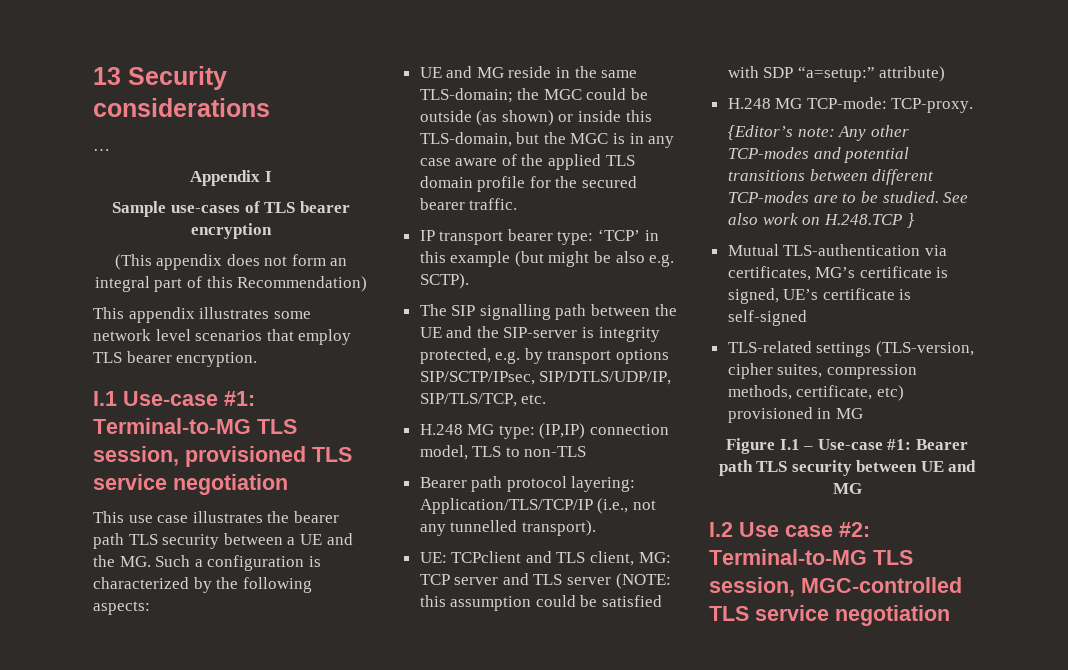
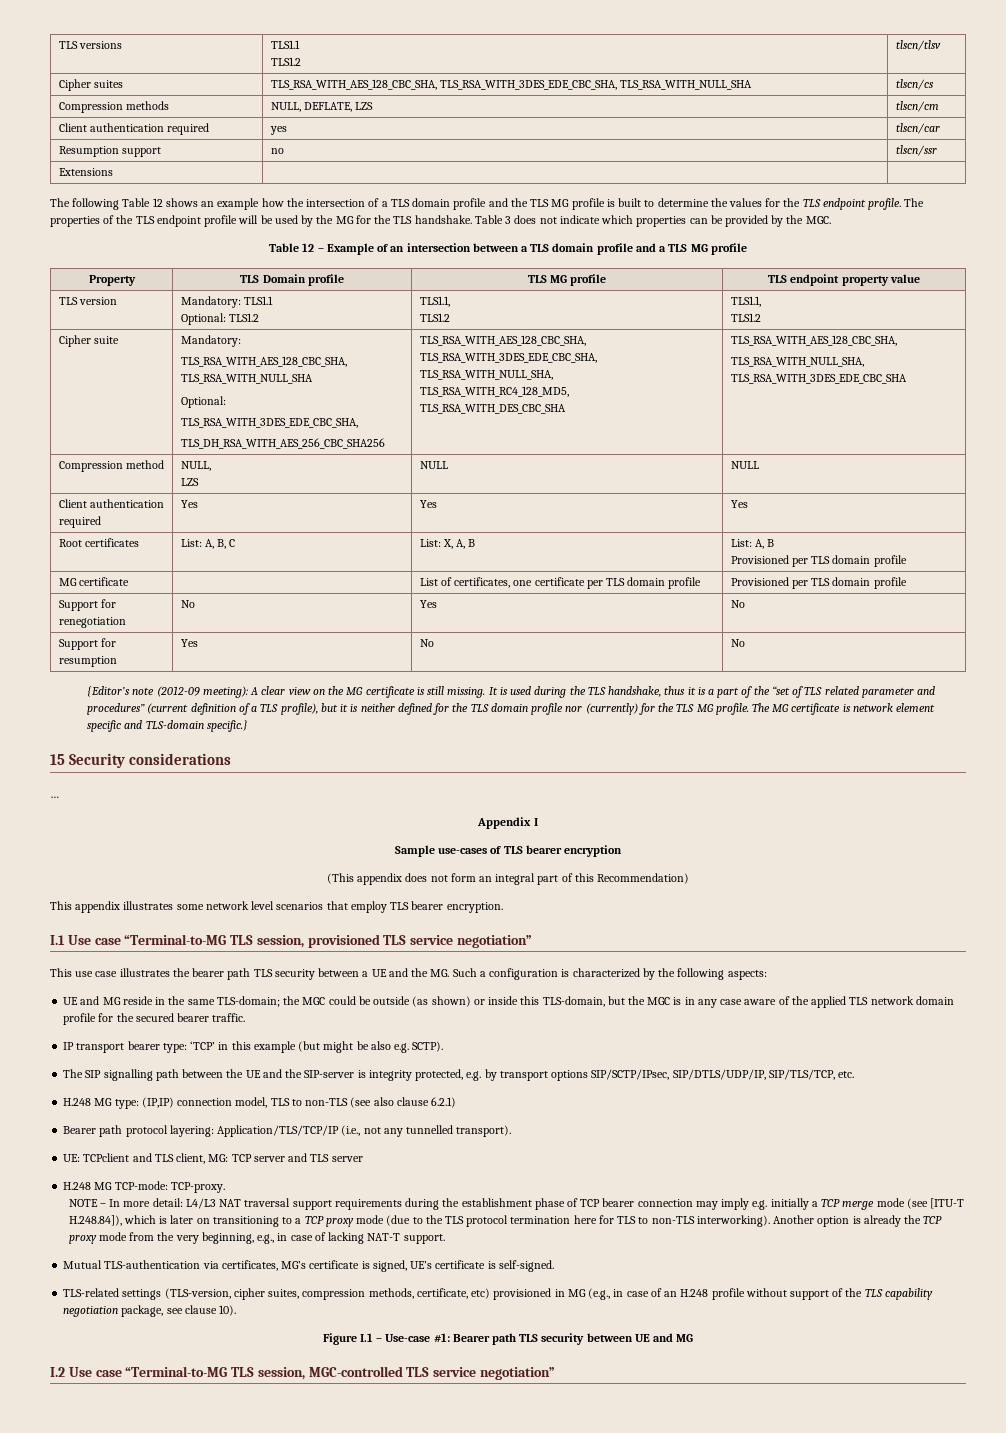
- 13 Security considerations
+ TLS versions | TLS1.1
+ TLS1.2 | tlscn/tlsv
+ Cipher suites | TLS_RSA_WITH_AES_128_CBC_SHA, TLS_RSA_WITH_3DES_EDE_CBC_SHA, TLS_RSA_WITH_NULL_SHA | tlscn/cs
+ Compression methods | NULL, DEFLATE, LZS | tlscn/cm
+ Client authentication required | yes | tlscn/car
+ Resumption support | no | tlscn/ssr
+ Extensions | |
+ The following Table 12 shows an example how the intersection of a TLS domain profile and the TLS MG profile is built to determine the values for the TLS endpoint profile. The properties of the TLS endpoint profile will be used by the MG for the TLS handshake. Table 3 does not indicate which properties can be provided by the MGC.
+ Table 12 – Example of an intersection between a TLS domain profile and a TLS MG profile
+ Property | TLS Domain profile | TLS MG profile | TLS endpoint property value
+ TLS version | Mandatory: TLS1.1
+ Optional: TLS1.2 | TLS1.1,
+ TLS1.2 | TLS1.1,
+ TLS1.2
+ Cipher suite | Mandatory:
+ TLS_RSA_WITH_AES_128_CBC_SHA, TLS_RSA_WITH_NULL_SHA
+ Optional:
+ TLS_RSA_WITH_3DES_EDE_CBC_SHA,
+ TLS_DH_RSA_WITH_AES_256_CBC_SHA256 | TLS_RSA_WITH_AES_128_CBC_SHA, TLS_RSA_WITH_3DES_EDE_CBC_SHA, TLS_RSA_WITH_NULL_SHA,
+ TLS_RSA_WITH_RC4_128_MD5, TLS_RSA_WITH_DES_CBC_SHA | TLS_RSA_WITH_AES_128_CBC_SHA,
+ TLS_RSA_WITH_NULL_SHA, TLS_RSA_WITH_3DES_EDE_CBC_SHA
+ Compression method | NULL,
+ LZS | NULL | NULL
+ Client authentication required | Yes | Yes | Yes
+ Root certificates | List: A, B, C | List: X, A, B | List: A, B
+ Provisioned per TLS domain profile
+ MG certificate | | List of certificates, one certificate per TLS domain profile | Provisioned per TLS domain profile
+ Support for renegotiation | No | Yes | No
+ Support for resumption | Yes | No | No
+ {Editor’s note (2012-09 meeting): A clear view on the MG certificate is still missing. It is used during the TLS handshake, thus it is a part of the “set of TLS related parameter and procedures” (current definition of a TLS profile), but it is neither defined for the TLS domain profile nor (currently) for the TLS MG profile. The MG certificate is network element specific and TLS-domain specific.}
+ 15 Security considerations
- I.1 Use-case #1: Terminal-to-MG TLS session, provisioned TLS service negotiation
+ I.1 Use case “Terminal-to-MG TLS session, provisioned TLS service negotiation”
- UE and MG reside in the same TLS-domain; the MGC could be outside (as shown) or inside this TLS-domain, but the MGC is in any case aware of the applied TLS domain profile for the secured bearer traffic.
+ UE and MG reside in the same TLS-domain; the MGC could be outside (as shown) or inside this TLS-domain, but the MGC is in any case aware of the applied TLS network domain profile for the secured bearer traffic.
- H.248 MG type: (IP,IP) connection model, TLS to non-TLS
+ H.248 MG type: (IP,IP) connection model, TLS to non-TLS (see also clause 6.2.1)
- UE: TCPclient and TLS client, MG: TCP server and TLS server (NOTE: this assumption could be satisfied with SDP “a=setup:” attribute)
+ UE: TCPclient and TLS client, MG: TCP server and TLS server
  H.248 MG TCP-mode: TCP-proxy.
- {Editor’s note: Any other TCP-modes and potential transitions between different TCP-modes are to be studied. See also work on H.248.TCP }
+ NOTE – In more detail: L4/L3 NAT traversal support requirements during the establishment phase of TCP bearer connection may imply e.g. initially a TCP merge mode (see [ITU-T H.248.84]), which is later on transitioning to a TCP proxy mode (due to the TLS protocol termination here for TLS to non-TLS interworking). Another option is already the TCP proxy mode from the very beginning, e.g., in case of lacking NAT-T support.
- Mutual TLS-authentication via certificates, MG’s certificate is signed, UE’s certificate is self-signed
+ Mutual TLS-authentication via certificates, MG’s certificate is signed, UE’s certificate is self-signed.
- TLS-related settings (TLS-version, cipher suites, compression methods, certificate, etc) provisioned in MG
+ TLS-related settings (TLS-version, cipher suites, compression methods, certificate, etc) provisioned in MG (e.g., in case of an H.248 profile without support of the TLS capability negotiation package, see clause 10).
- I.2 Use case #2: Terminal-to-MG TLS session, MGC-controlled TLS service negotiation
+ I.2 Use case “Terminal-to-MG TLS session, MGC-controlled TLS service negotiation”

